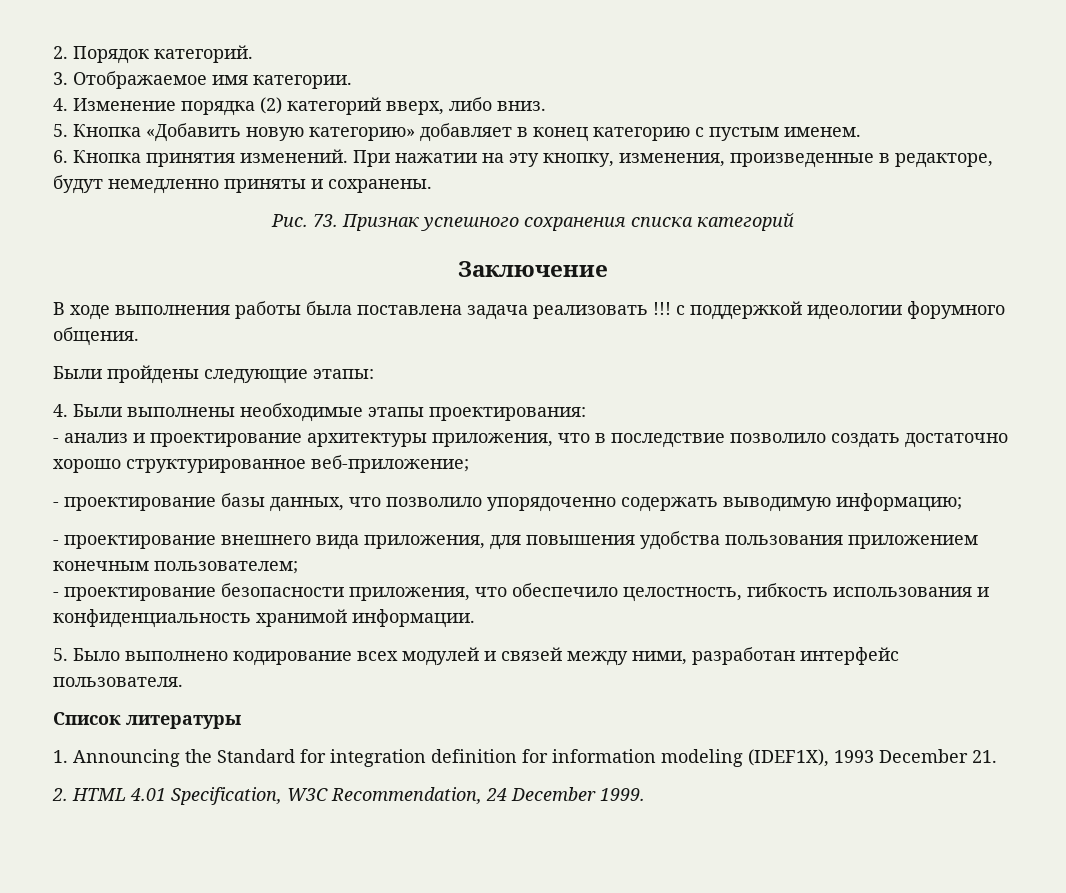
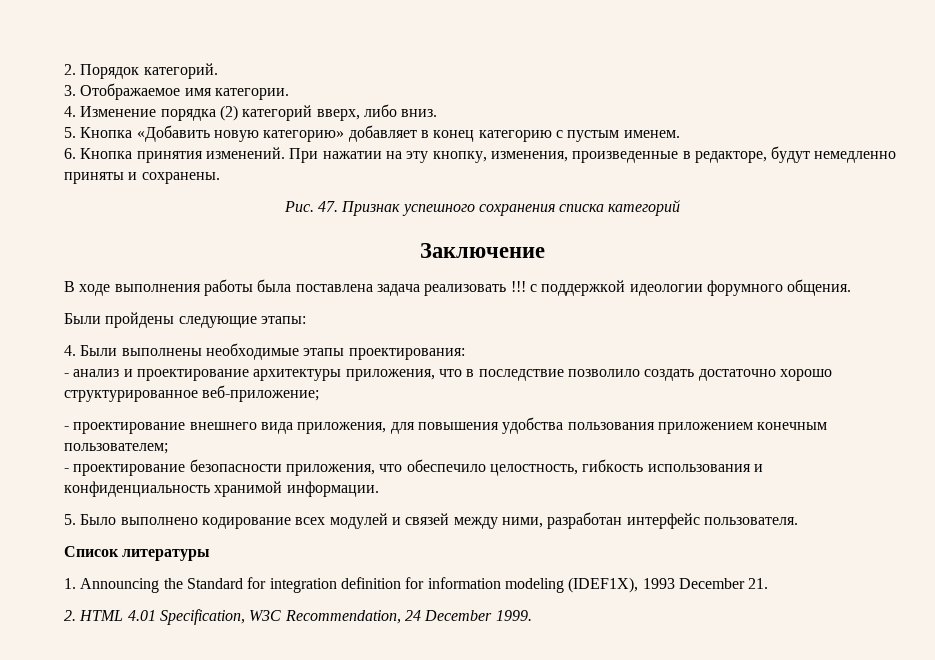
- Рис. 73. Признак успешного сохранения списка категорий
+ Рис. 47. Признак успешного сохранения списка категорий
- - проектирование базы данных, что позволило упорядоченно содержать выводимую информацию;

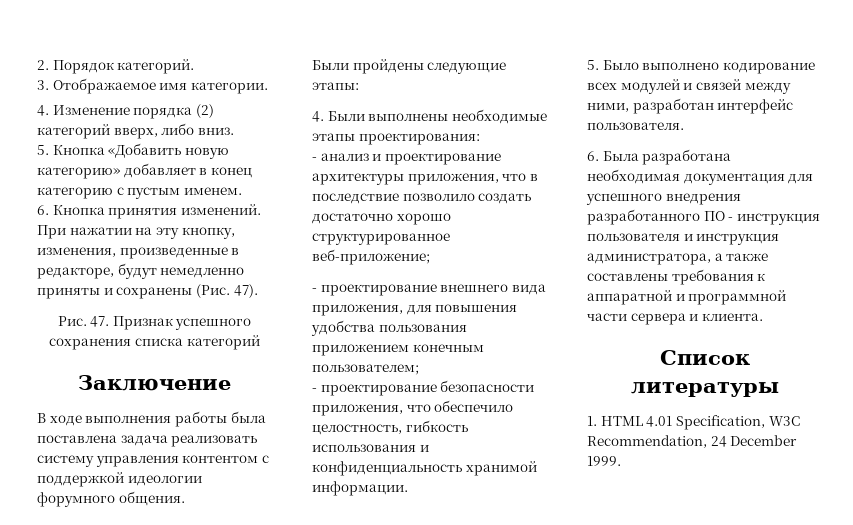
- При нажатии на эту кнопку, изменения, произведенные в редакторе, будут немедленно приняты и сохранены.
+ При нажатии на эту кнопку, изменения, произведенные в редакторе, будут немедленно приняты и сохранены (Рис. 47).
- В ходе выполнения работы была поставлена задача реализовать !!! с поддержкой идеологии форумного общения.
+ В ходе выполнения работы была поставлена задача реализовать систему управления контентом с поддержкой идеологии форумного общения.
+ 6. Была разработана необходимая документация для успешного внедрения разработанного ПО - инструкция пользователя и инструкция администратора, а также составлены требования к аппаратной и программной части сервера и клиента.
  Список литературы
- 1. Announcing the Standard for integration definition for information modeling (IDEF1X), 1993 December 21.
- 2. HTML 4.01 Specification, W3C Recommendation, 24 December 1999.
+ 1. HTML 4.01 Specification, W3C Recommendation, 24 December 1999.

